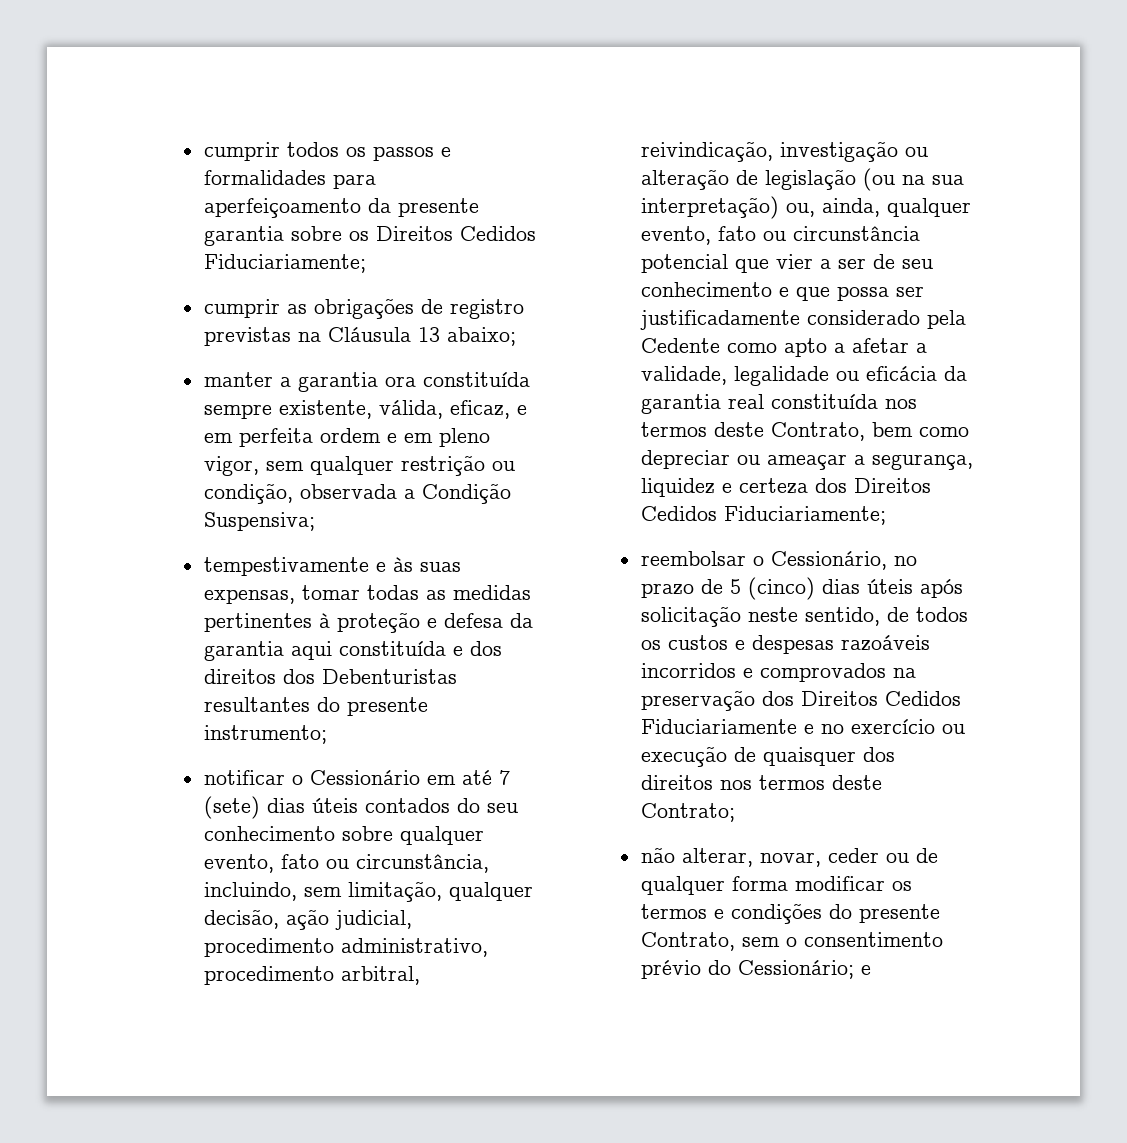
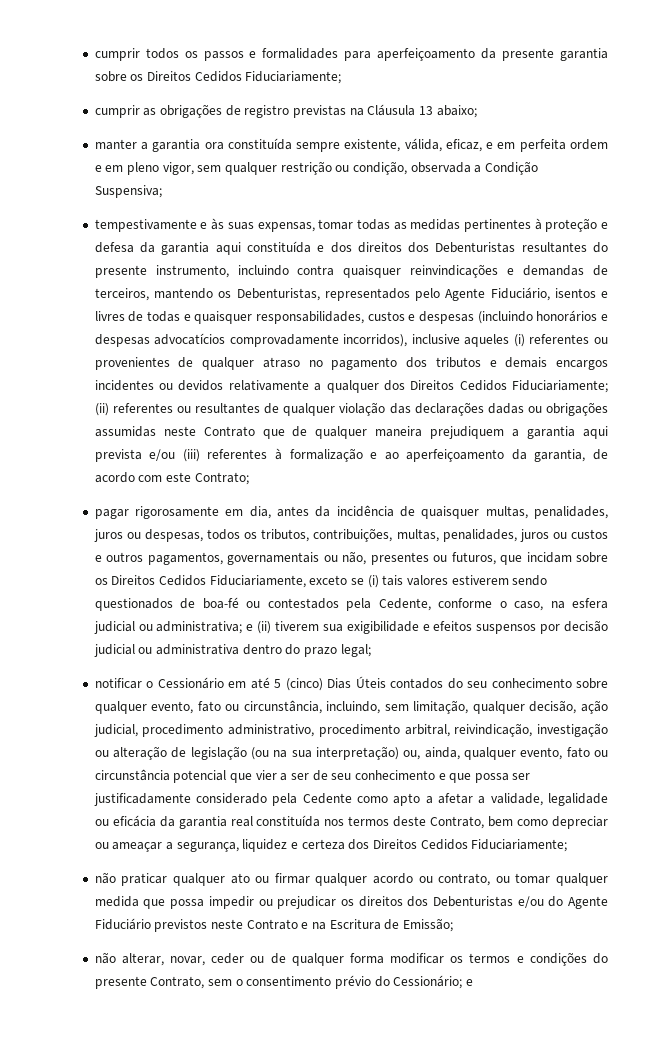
- tempestivamente e às suas expensas, tomar todas as medidas pertinentes à proteção e defesa da garantia aqui constituída e dos direitos dos Debenturistas resultantes do presente instrumento;
+ tempestivamente e às suas expensas, tomar todas as medidas pertinentes à proteção e defesa da garantia aqui constituída e dos direitos dos Debenturistas resultantes do presente instrumento, incluindo contra quaisquer reinvindicações e demandas de terceiros, mantendo os Debenturistas, representados pelo Agente Fiduciário, isentos e livres de todas e quaisquer responsabilidades, custos e despesas (incluindo honorários e despesas advocatícios comprovadamente incorridos), inclusive aqueles (i) referentes ou provenientes de qualquer atraso no pagamento dos tributos e demais encargos incidentes ou devidos relativamente a qualquer dos Direitos Cedidos Fiduciariamente; (ii) referentes ou resultantes de qualquer violação das declarações dadas ou obrigações assumidas neste Contrato que de qualquer maneira prejudiquem a garantia aqui prevista e/ou (iii) referentes à formalização e ao aperfeiçoamento da garantia, de acordo com este Contrato;
+ pagar rigorosamente em dia, antes da incidência de quaisquer multas, penalidades, juros ou despesas, todos os tributos, contribuições, multas, penalidades, juros ou custos e outros pagamentos, governamentais ou não, presentes ou futuros, que incidam sobre os Direitos Cedidos Fiduciariamente, exceto se (i) tais valores estiverem sendo questionados de boa-fé ou contestados pela Cedente, conforme o caso, na esfera judicial ou administrativa; e (ii) tiverem sua exigibilidade e efeitos suspensos por decisão judicial ou administrativa dentro do prazo legal;
- notificar o Cessionário em até 7 (sete) dias úteis contados do seu conhecimento sobre qualquer evento, fato ou circunstância, incluindo, sem limitação, qualquer decisão, ação judicial, procedimento administrativo, procedimento arbitral, reivindicação, investigação ou alteração de legislação (ou na sua interpretação) ou, ainda, qualquer evento, fato ou circunstância potencial que vier a ser de seu conhecimento e que possa ser justificadamente considerado pela Cedente como apto a afetar a validade, legalidade ou eficácia da garantia real constituída nos termos deste Contrato, bem como depreciar ou ameaçar a segurança, liquidez e certeza dos Direitos Cedidos Fiduciariamente;
+ notificar o Cessionário em até 5 (cinco) Dias Úteis contados do seu conhecimento sobre qualquer evento, fato ou circunstância, incluindo, sem limitação, qualquer decisão, ação judicial, procedimento administrativo, procedimento arbitral, reivindicação, investigação ou alteração de legislação (ou na sua interpretação) ou, ainda, qualquer evento, fato ou circunstância potencial que vier a ser de seu conhecimento e que possa ser justificadamente considerado pela Cedente como apto a afetar a validade, legalidade ou eficácia da garantia real constituída nos termos deste Contrato, bem como depreciar ou ameaçar a segurança, liquidez e certeza dos Direitos Cedidos Fiduciariamente;
- reembolsar o Cessionário, no prazo de 5 (cinco) dias úteis após solicitação neste sentido, de todos os custos e despesas razoáveis incorridos e comprovados na preservação dos Direitos Cedidos Fiduciariamente e no exercício ou execução de quaisquer dos direitos nos termos deste Contrato;
+ não praticar qualquer ato ou firmar qualquer acordo ou contrato, ou tomar qualquer medida que possa impedir ou prejudicar os direitos dos Debenturistas e/ou do Agente Fiduciário previstos neste Contrato e na Escritura de Emissão;

